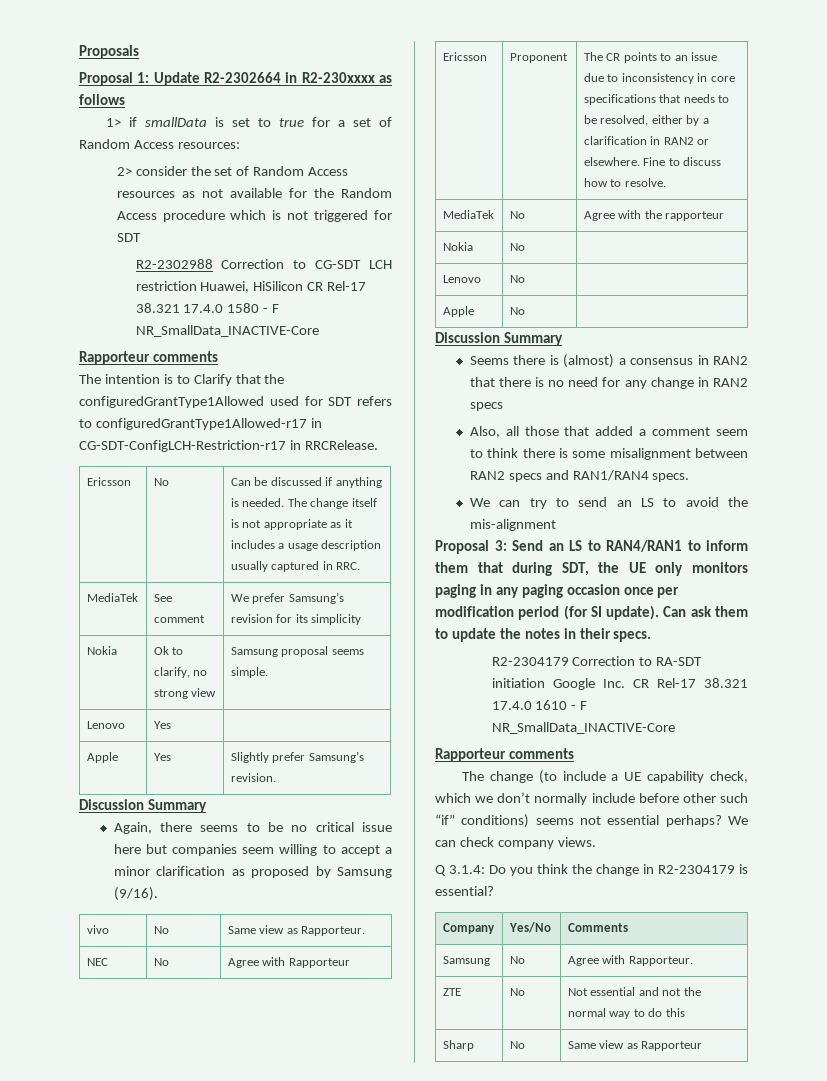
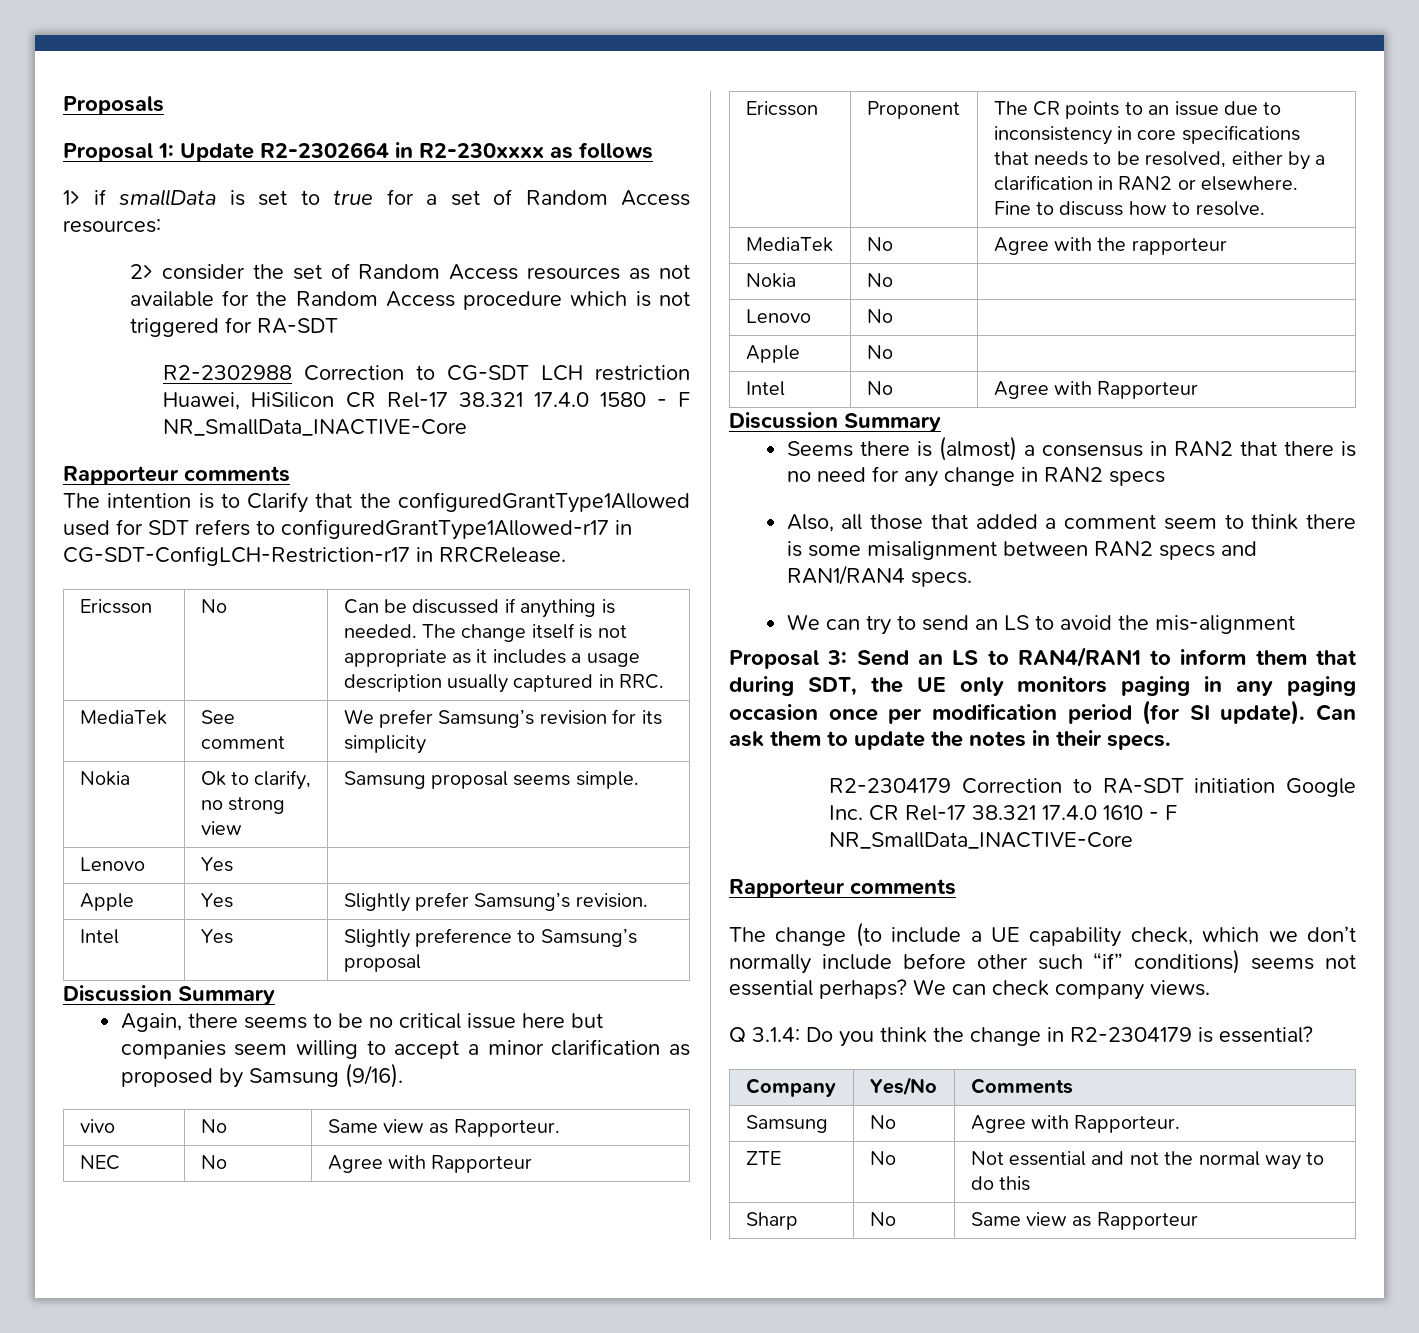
- 2> consider the set of Random Access resources as not available for the Random Access procedure which is not triggered for SDT
+ 2> consider the set of Random Access resources as not available for the Random Access procedure which is not triggered for RA-SDT
+ Intel | Yes | Slightly preference to Samsung’s proposal
+ Intel | No | Agree with Rapporteur

